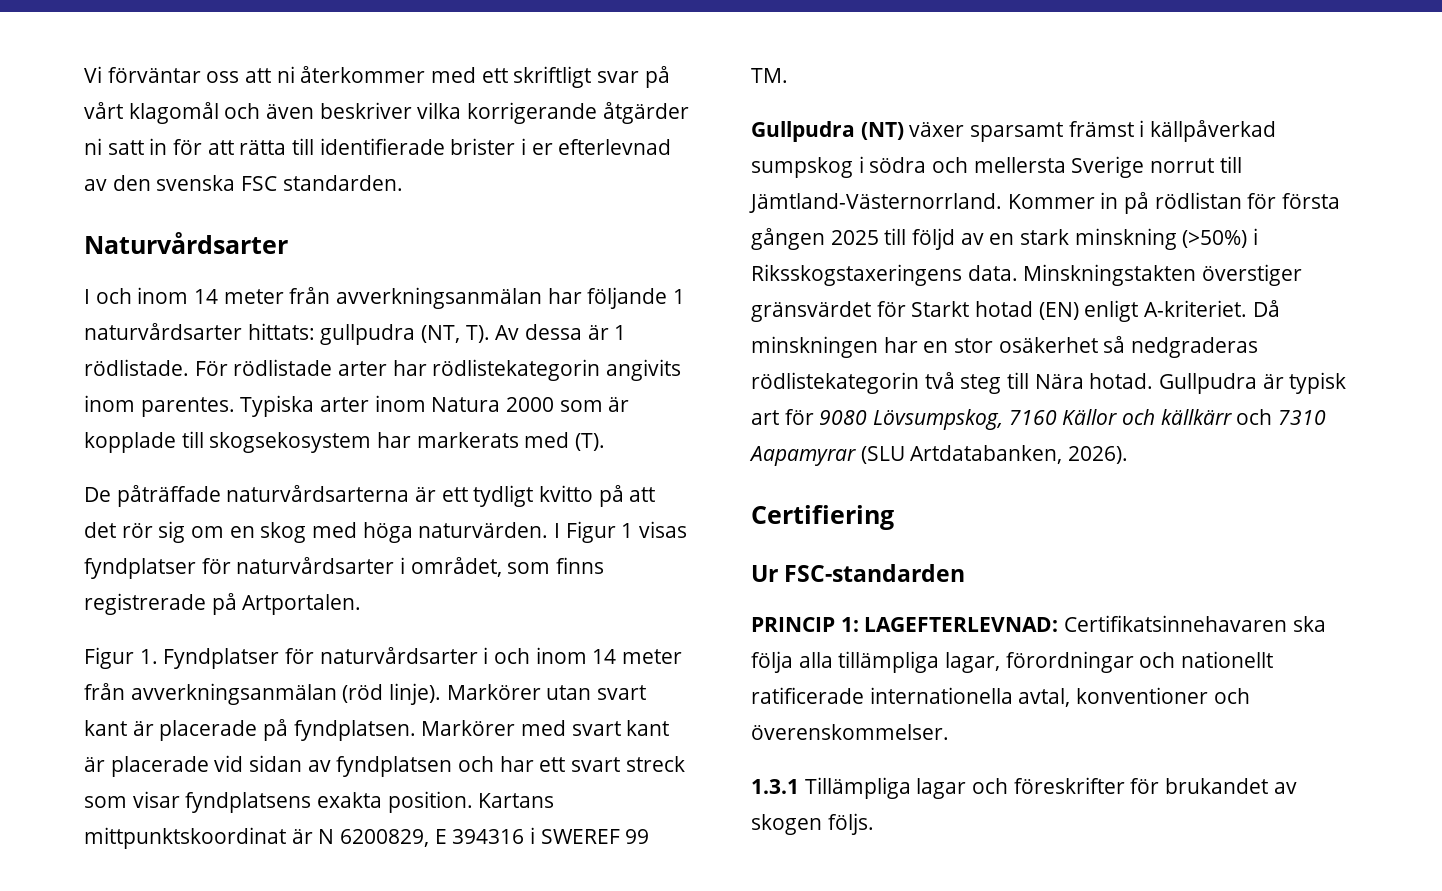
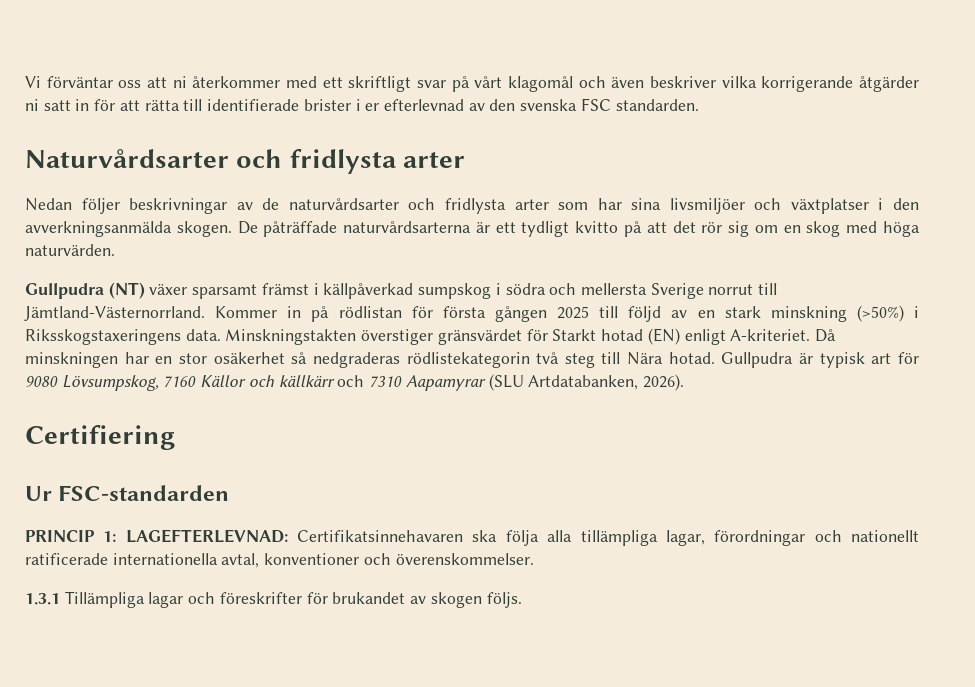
- Naturvårdsarter
- I och inom 14 meter från avverkningsanmälan har följande 1 naturvårdsarter hittats: gullpudra (NT, T). Av dessa är 1 rödlistade. För rödlistade arter har rödlistekategorin angivits inom parentes. Typiska arter inom Natura 2000 som är kopplade till skogsekosystem har markerats med (T).
- De påträffade naturvårdsarterna är ett tydligt kvitto på att det rör sig om en skog med höga naturvärden. I Figur 1 visas fyndplatser för naturvårdsarter i området, som finns registrerade på Artportalen.
- Figur 1. Fyndplatser för naturvårdsarter i och inom 14 meter från avverkningsanmälan (röd linje). Markörer utan svart kant är placerade på fyndplatsen. Markörer med svart kant är placerade vid sidan av fyndplatsen och har ett svart streck som visar fyndplatsens exakta position. Kartans mittpunktskoordinat är N 6200829, E 394316 i SWEREF 99 TM.
+ Naturvårdsarter och fridlysta arter
+ Nedan följer beskrivningar av de naturvårdsarter och fridlysta arter som har sina livsmiljöer och växtplatser i den avverkningsanmälda skogen. De påträffade naturvårdsarterna är ett tydligt kvitto på att det rör sig om en skog med höga naturvärden.

